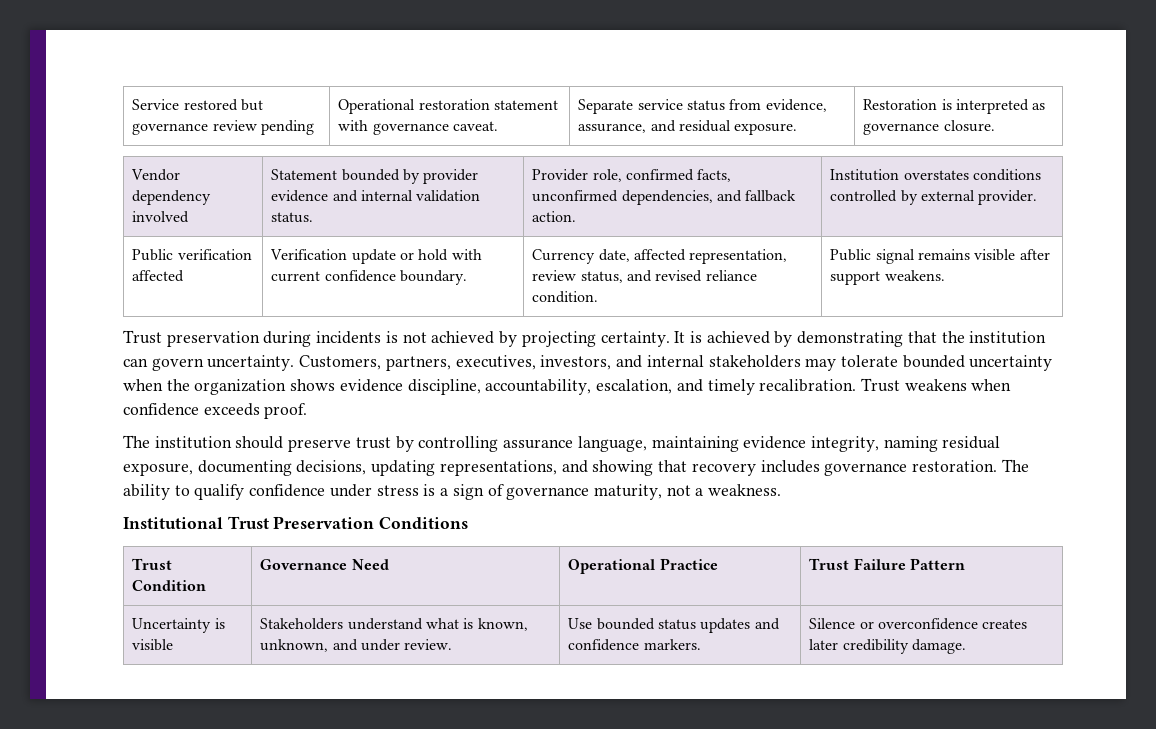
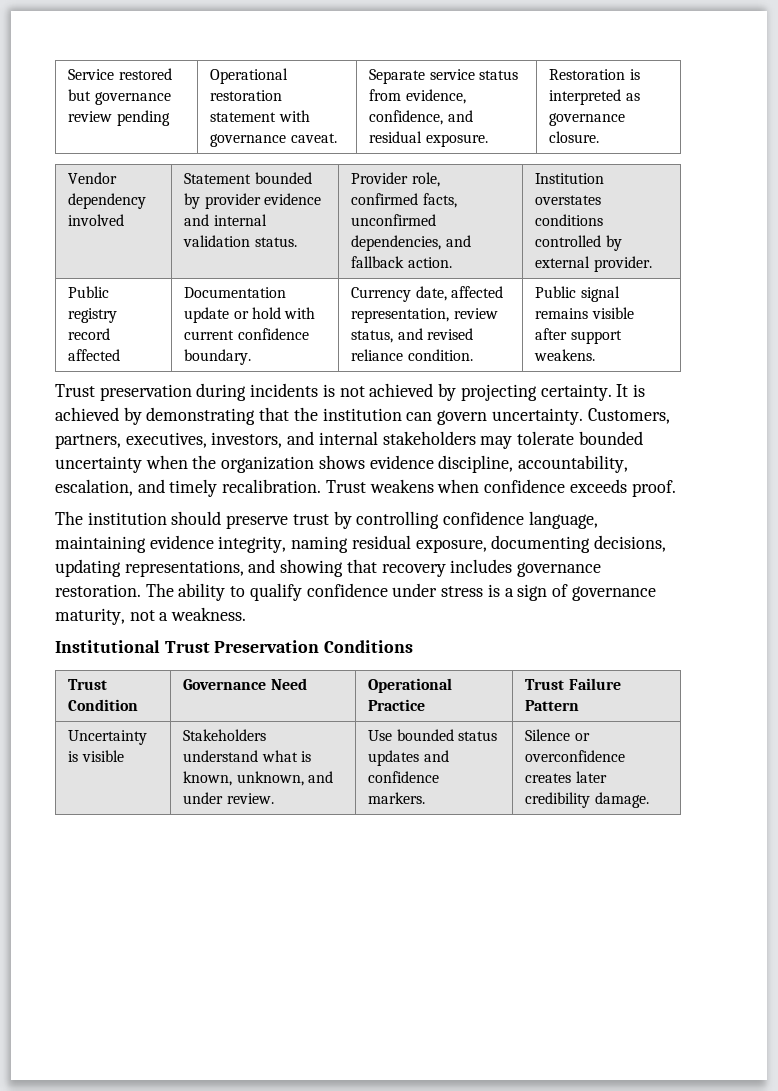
- Service restored but governance review pending | Operational restoration statement with governance caveat. | Separate service status from evidence, assurance, and residual exposure. | Restoration is interpreted as governance closure.
+ Service restored but governance review pending | Operational restoration statement with governance caveat. | Separate service status from evidence, confidence, and residual exposure. | Restoration is interpreted as governance closure.
- Public verification affected | Verification update or hold with current confidence boundary. | Currency date, affected representation, review status, and revised reliance condition. | Public signal remains visible after support weakens.
+ Public registry record affected | Documentation update or hold with current confidence boundary. | Currency date, affected representation, review status, and revised reliance condition. | Public signal remains visible after support weakens.
- The institution should preserve trust by controlling assurance language, maintaining evidence integrity, naming residual exposure, documenting decisions, updating representations, and showing that recovery includes governance restoration.
+ The institution should preserve trust by controlling confidence language, maintaining evidence integrity, naming residual exposure, documenting decisions, updating representations, and showing that recovery includes governance restoration.

